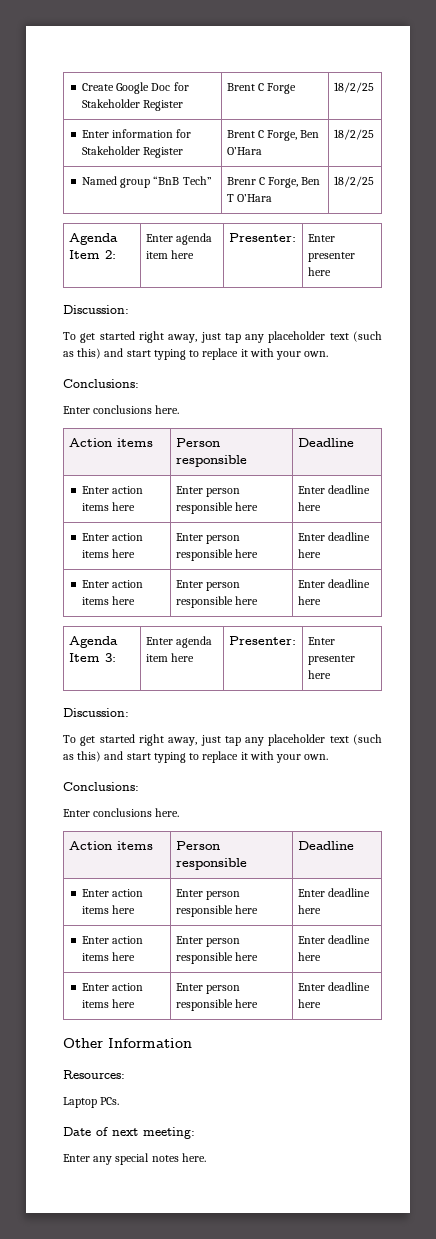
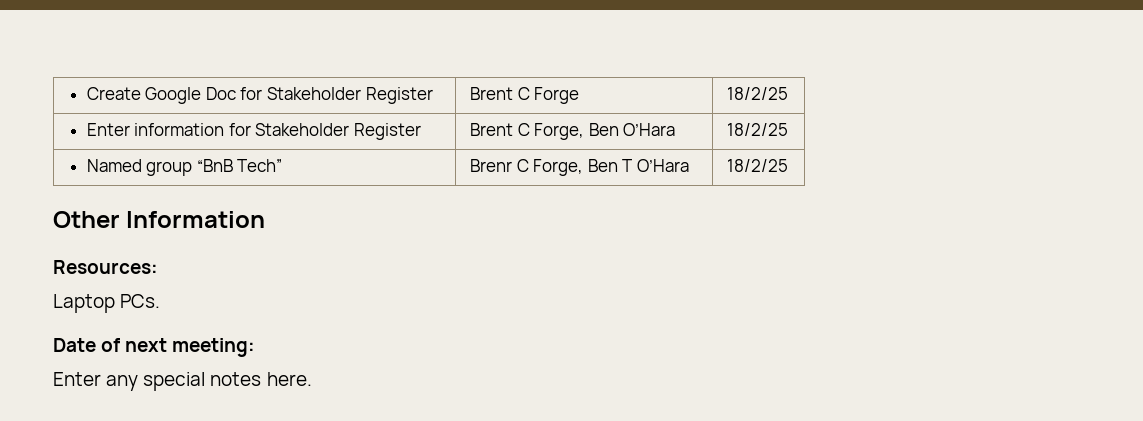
- Agenda Item 2: | Enter agenda item here | Presenter: | Enter presenter here
- Discussion:
- To get started right away, just tap any placeholder text (such as this) and start typing to replace it with your own.
- Conclusions:
- Enter conclusions here.
- Action items | Person responsible | Deadline
- Enter action items here | Enter person responsible here | Enter deadline here
- Enter action items here | Enter person responsible here | Enter deadline here
- Enter action items here | Enter person responsible here | Enter deadline here
- Agenda Item 3: | Enter agenda item here | Presenter: | Enter presenter here
- Discussion:
- To get started right away, just tap any placeholder text (such as this) and start typing to replace it with your own.
- Conclusions:
- Enter conclusions here.
- Action items | Person responsible | Deadline
- Enter action items here | Enter person responsible here | Enter deadline here
- Enter action items here | Enter person responsible here | Enter deadline here
- Enter action items here | Enter person responsible here | Enter deadline here

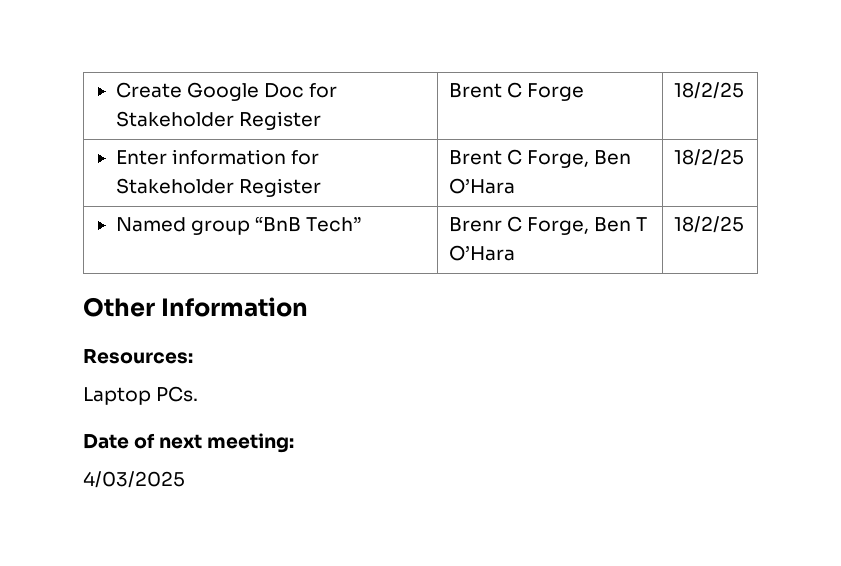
- Enter any special notes here.
+ 4/03/2025

